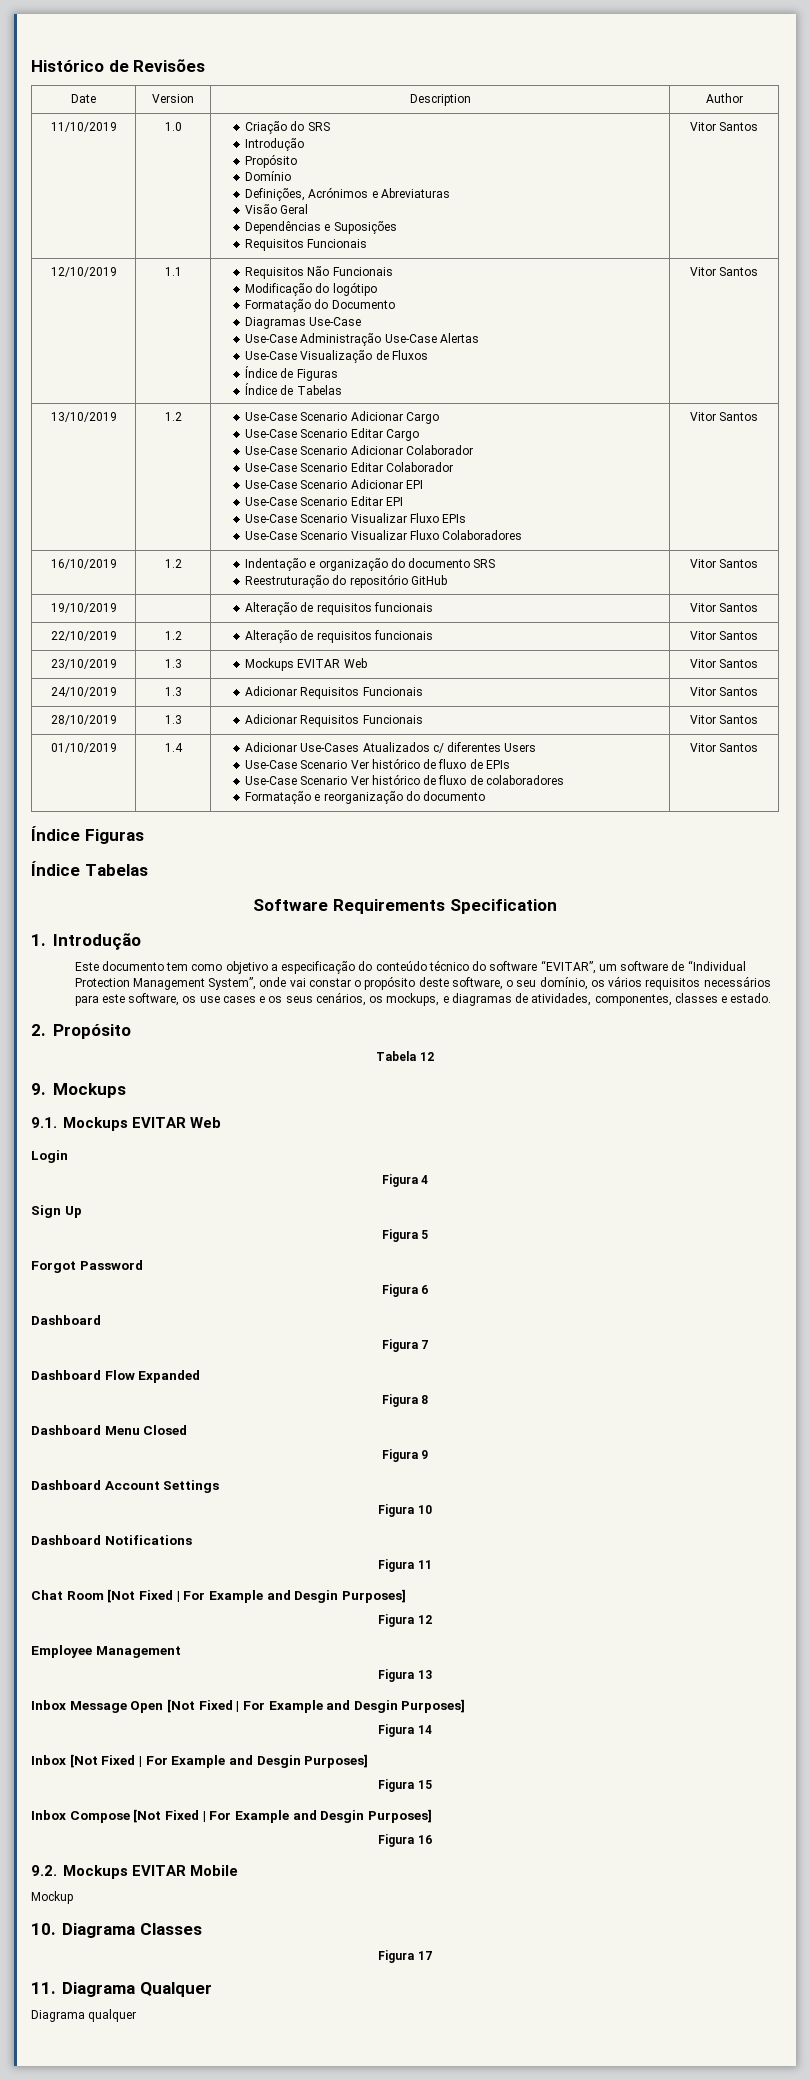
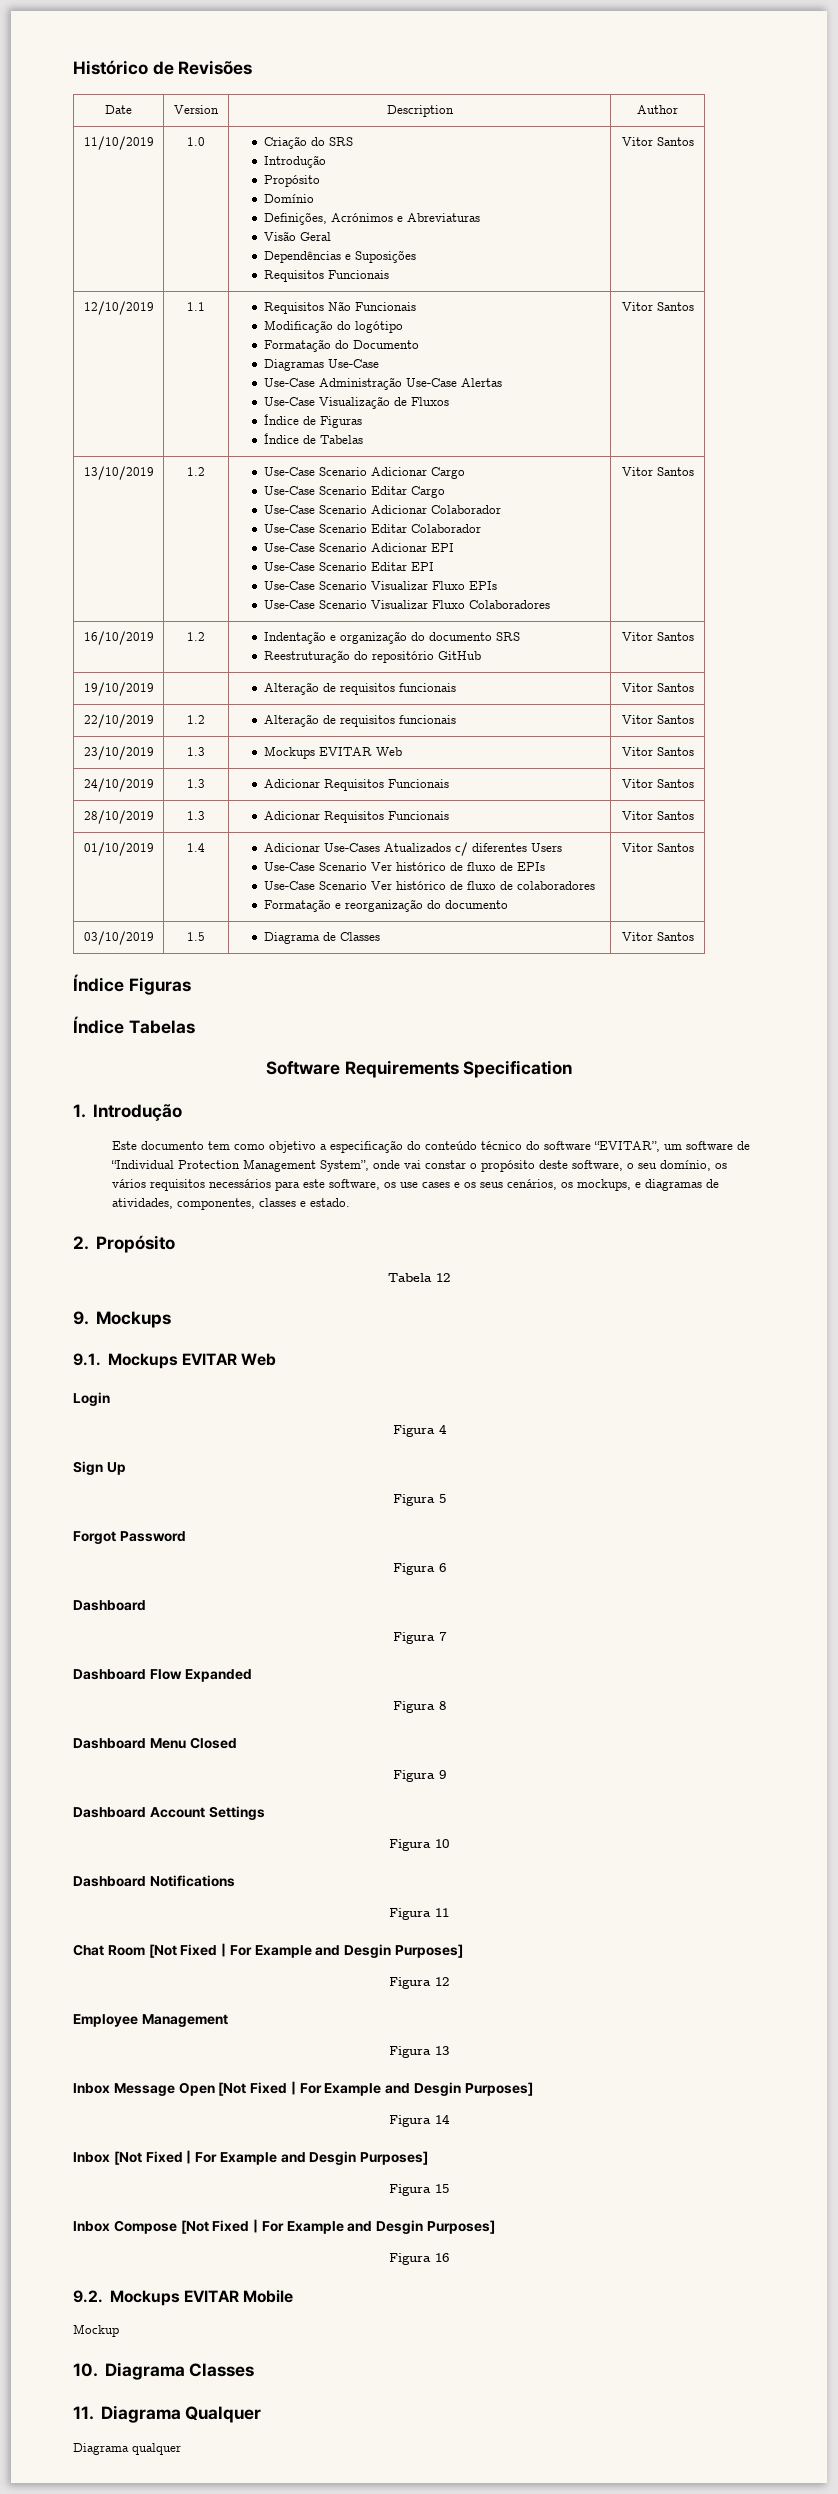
+ 03/10/2019 | 1.5 | Diagrama de Classes | Vitor Santos
- Figura 17

